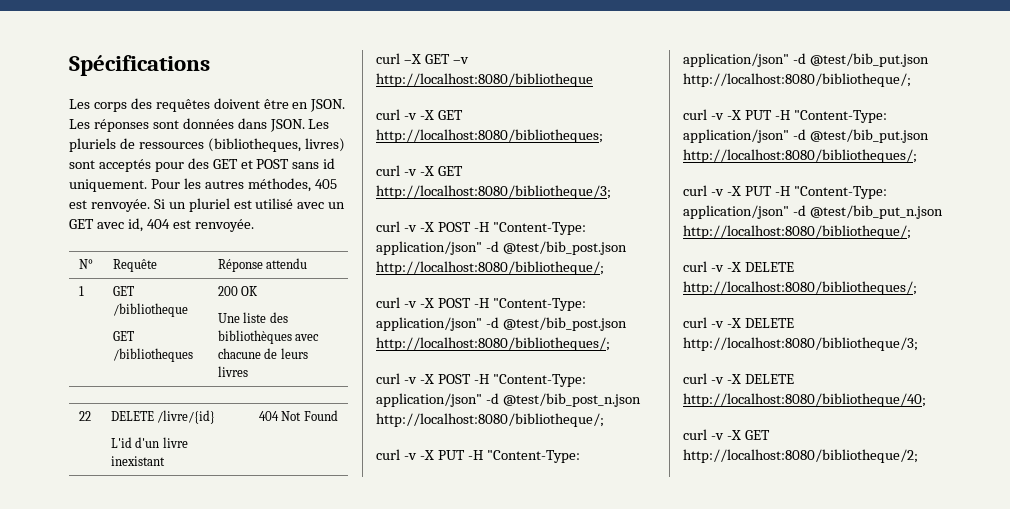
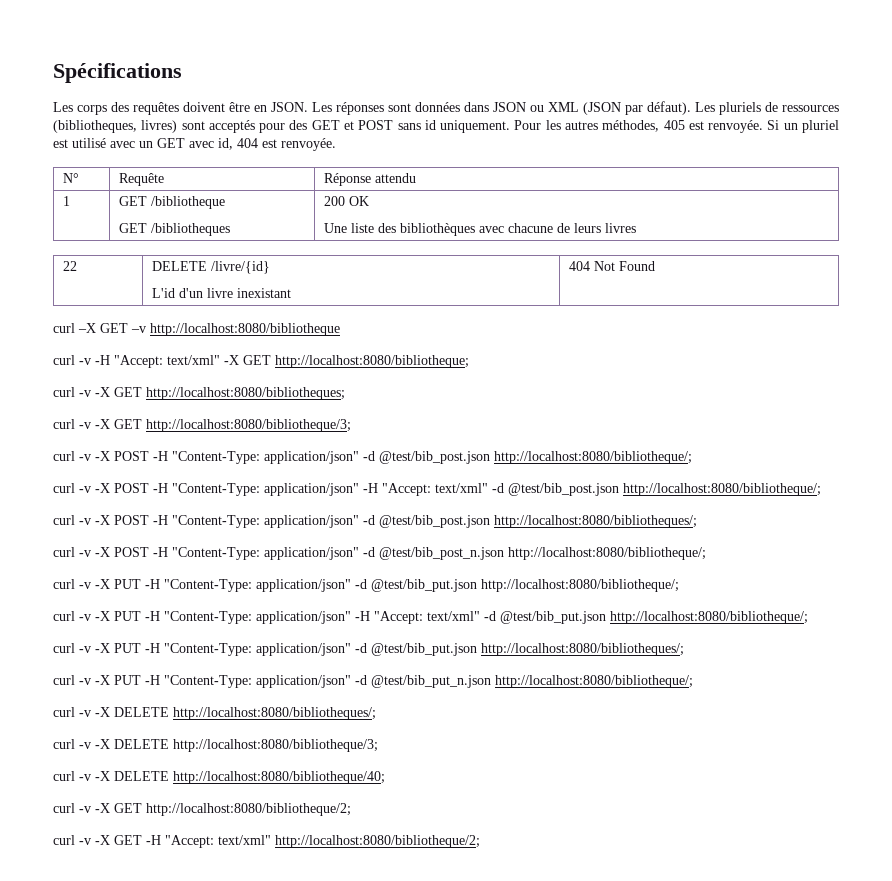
- Les réponses sont données dans JSON.
+ Les réponses sont données dans JSON ou XML (JSON par défaut).
+ curl -v -H "Accept: text/xml" -X GET http://localhost:8080/bibliotheque;
+ curl -v -X POST -H "Content-Type: application/json" -H "Accept: text/xml" -d @test/bib_post.json http://localhost:8080/bibliotheque/;
+ curl -v -X PUT -H "Content-Type: application/json" -H "Accept: text/xml" -d @test/bib_put.json http://localhost:8080/bibliotheque/;
+ curl -v -X GET -H "Accept: text/xml" http://localhost:8080/bibliotheque/2;

